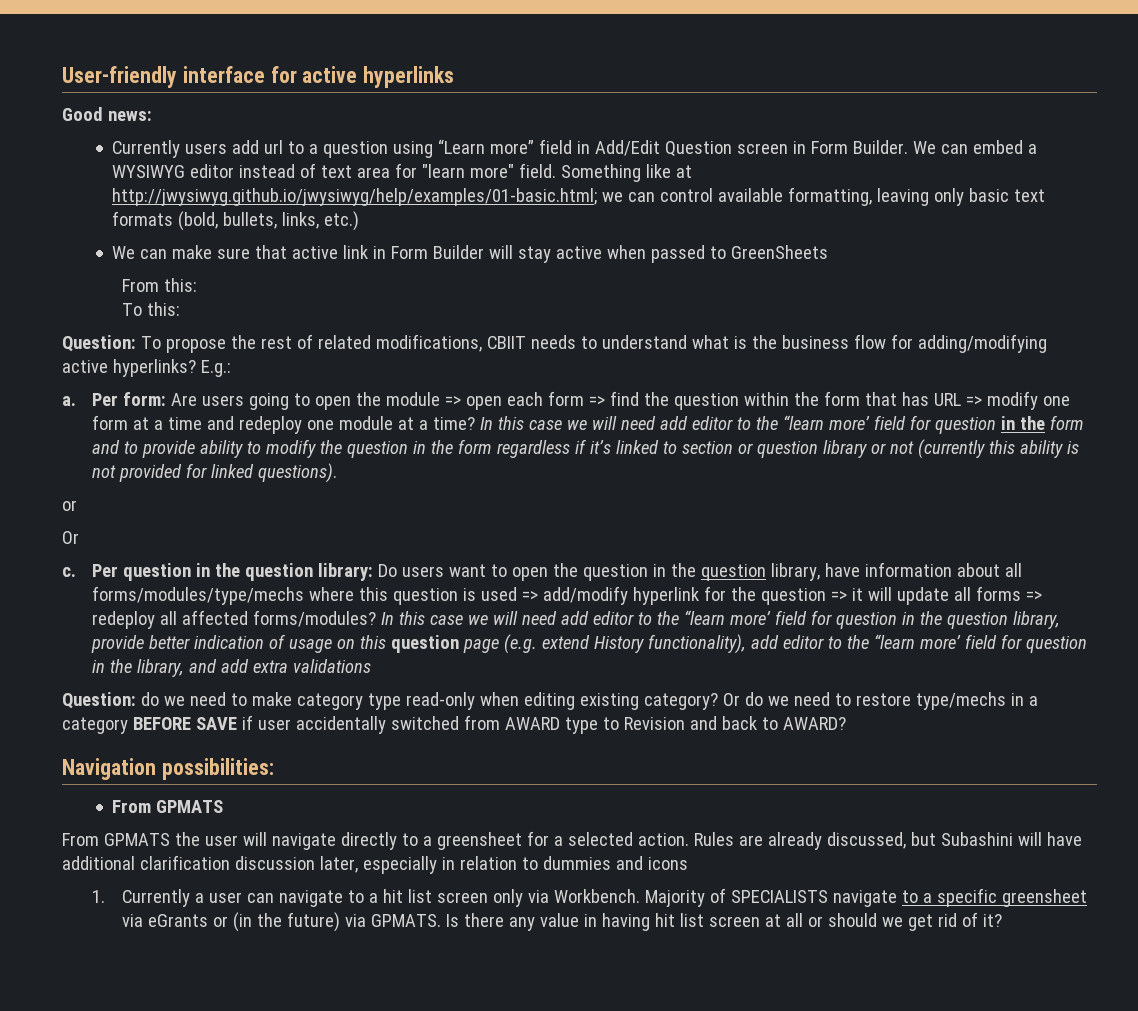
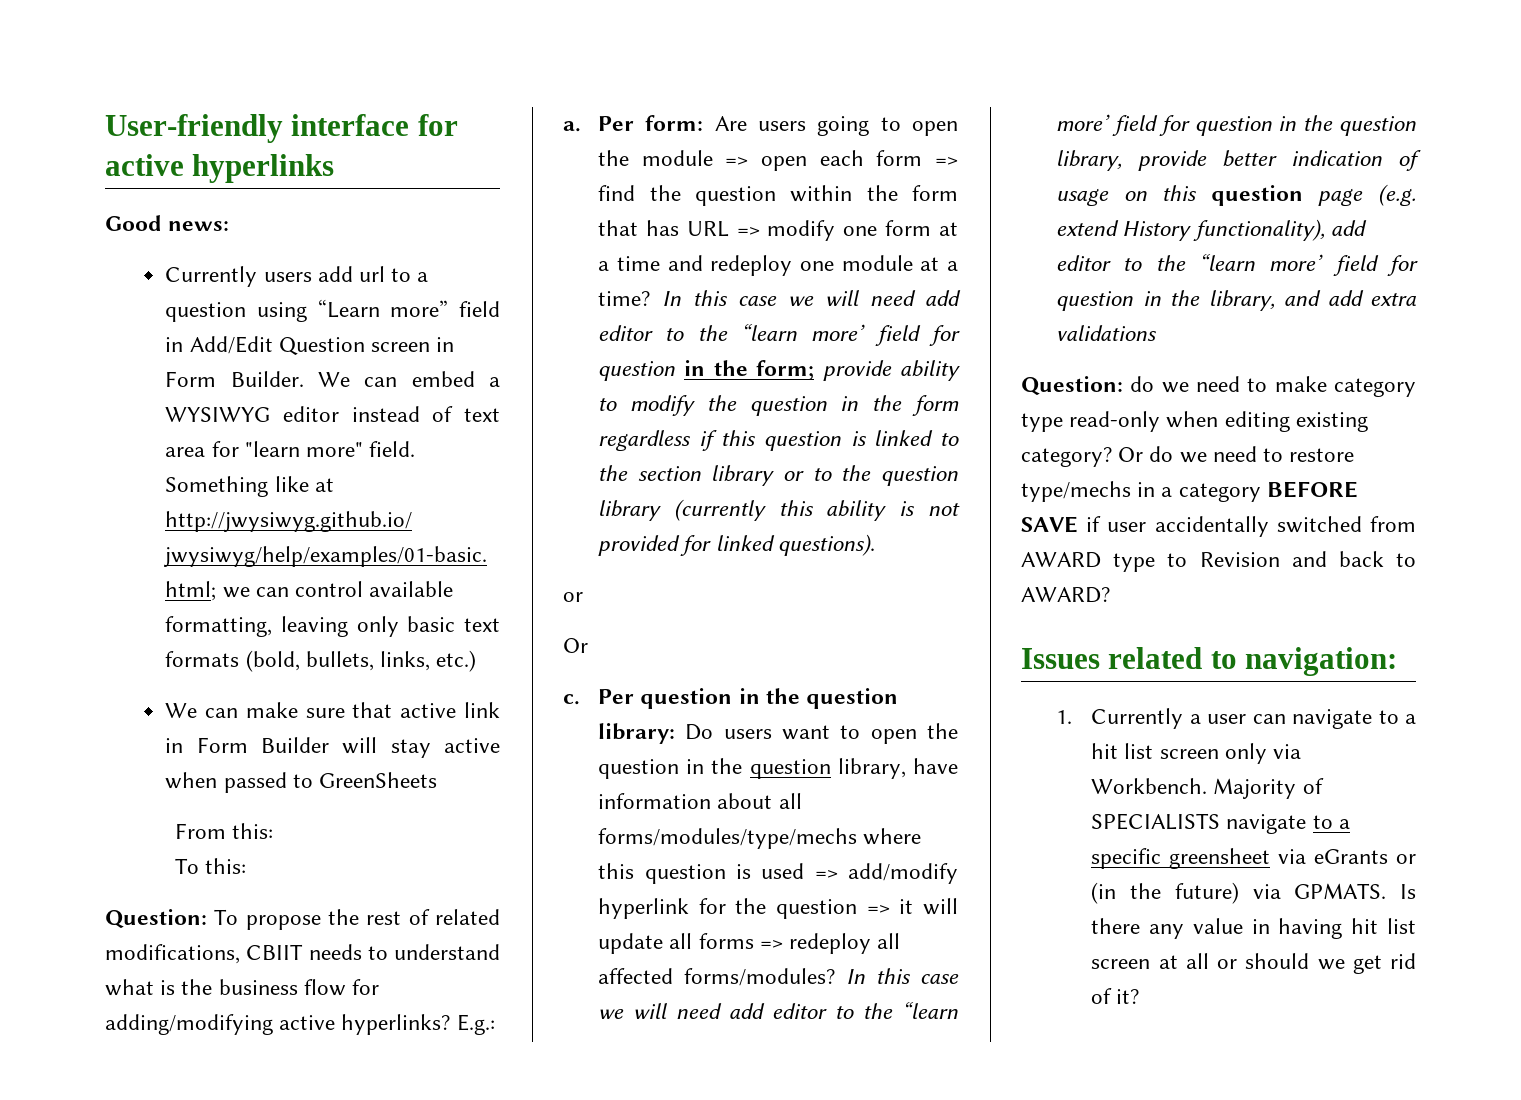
- In this case we will need add editor to the “learn more’ field for question in the form and to provide ability to modify the question in the form regardless if it’s linked to section or question library or not (currently this ability is not provided for linked questions).
+ In this case we will need add editor to the “learn more’ field for question in the form; provide ability to modify the question in the form regardless if this question is linked to the section library or to the question library (currently this ability is not provided for linked questions).
- Navigation possibilities:
- From GPMATS
- From GPMATS the user will navigate directly to a greensheet for a selected action. Rules are already discussed, but Subashini will have additional clarification discussion later, especially in relation to dummies and icons
+ Issues related to navigation:

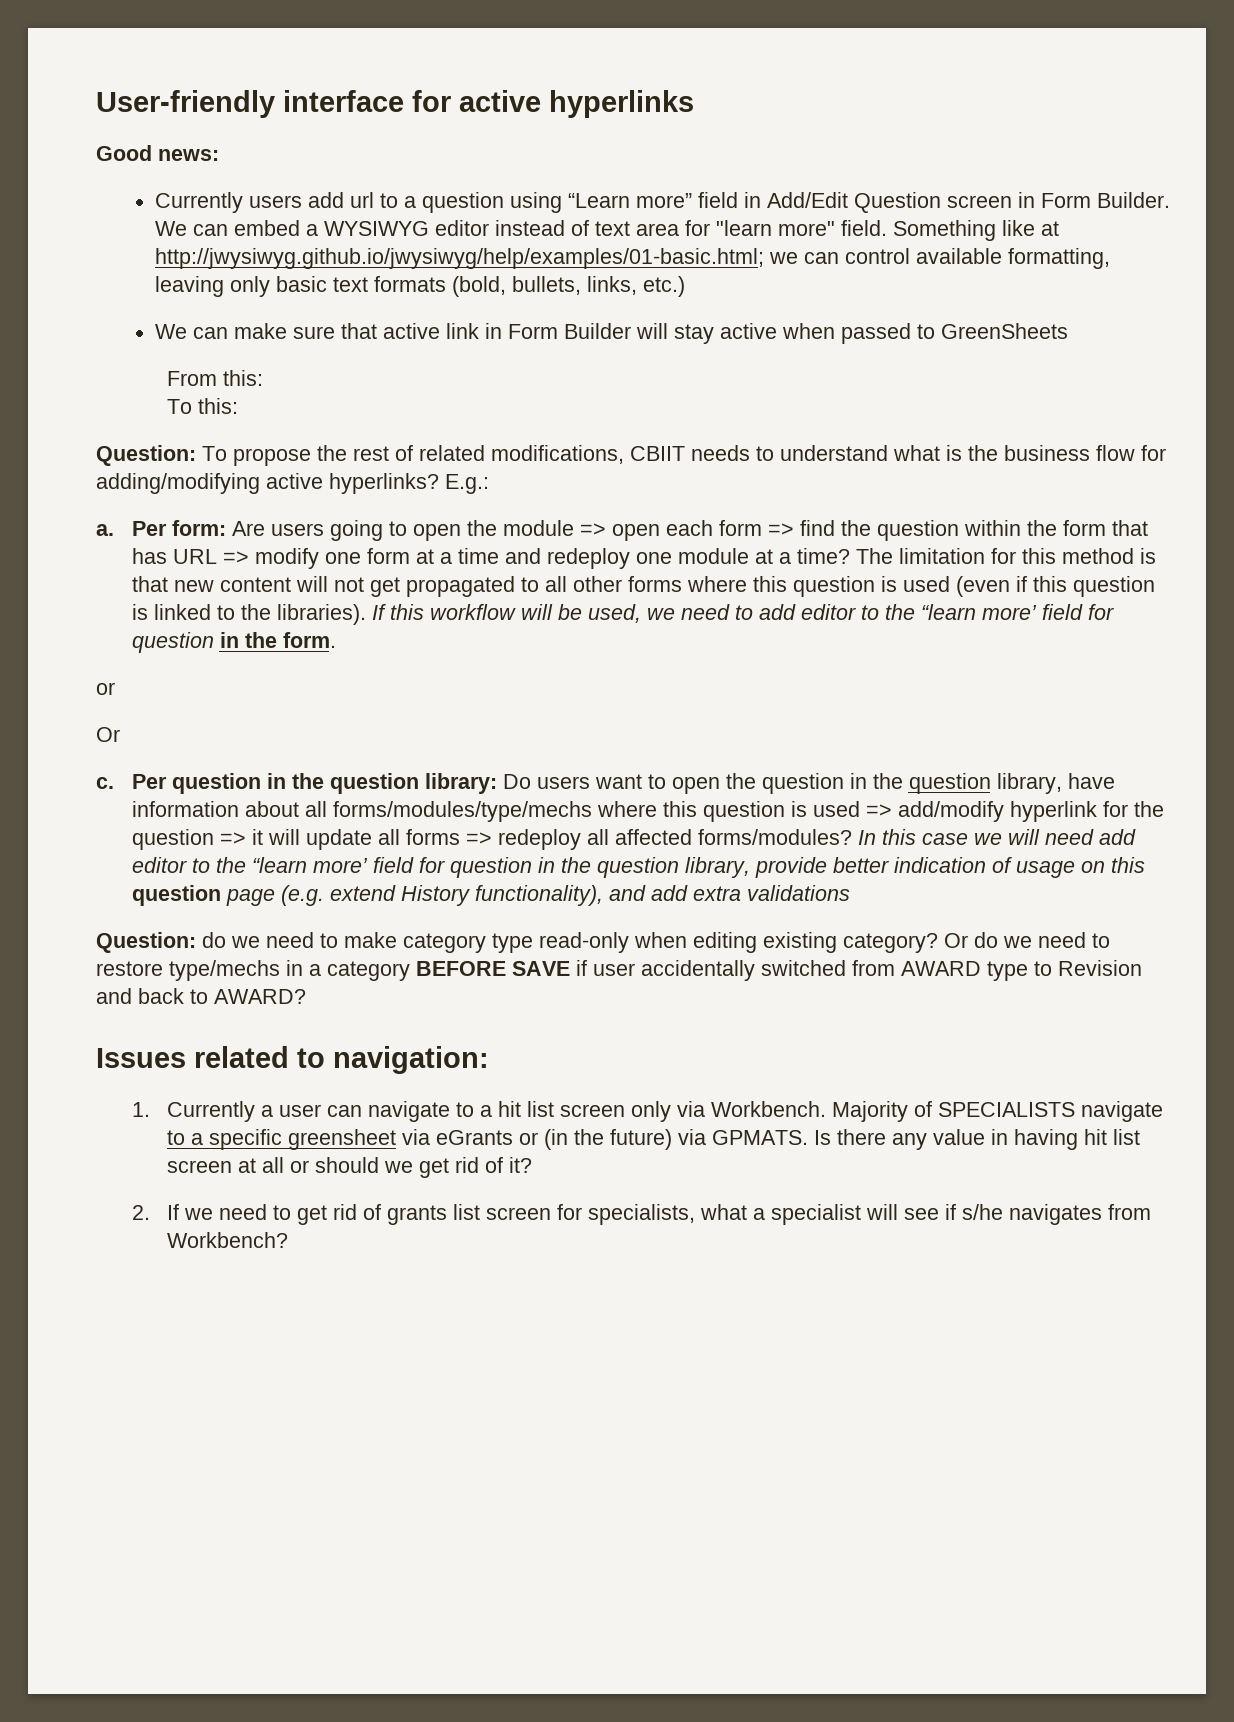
- In this case we will need add editor to the “learn more’ field for question in the form; provide ability to modify the question in the form regardless if this question is linked to the section library or to the question library (currently this ability is not provided for linked questions).
+ The limitation for this method is that new content will not get propagated to all other forms where this question is used (even if this question is linked to the libraries). If this workflow will be used, we need to add editor to the “learn more’ field for question in the form.
- In this case we will need add editor to the “learn more’ field for question in the question library, provide better indication of usage on this question page (e.g. extend History functionality), add editor to the “learn more’ field for question in the library, and add extra validations
+ In this case we will need add editor to the “learn more’ field for question in the question library, provide better indication of usage on this question page (e.g. extend History functionality), and add extra validations
+ 2. If we need to get rid of grants list screen for specialists, what a specialist will see if s/he navigates from Workbench?

